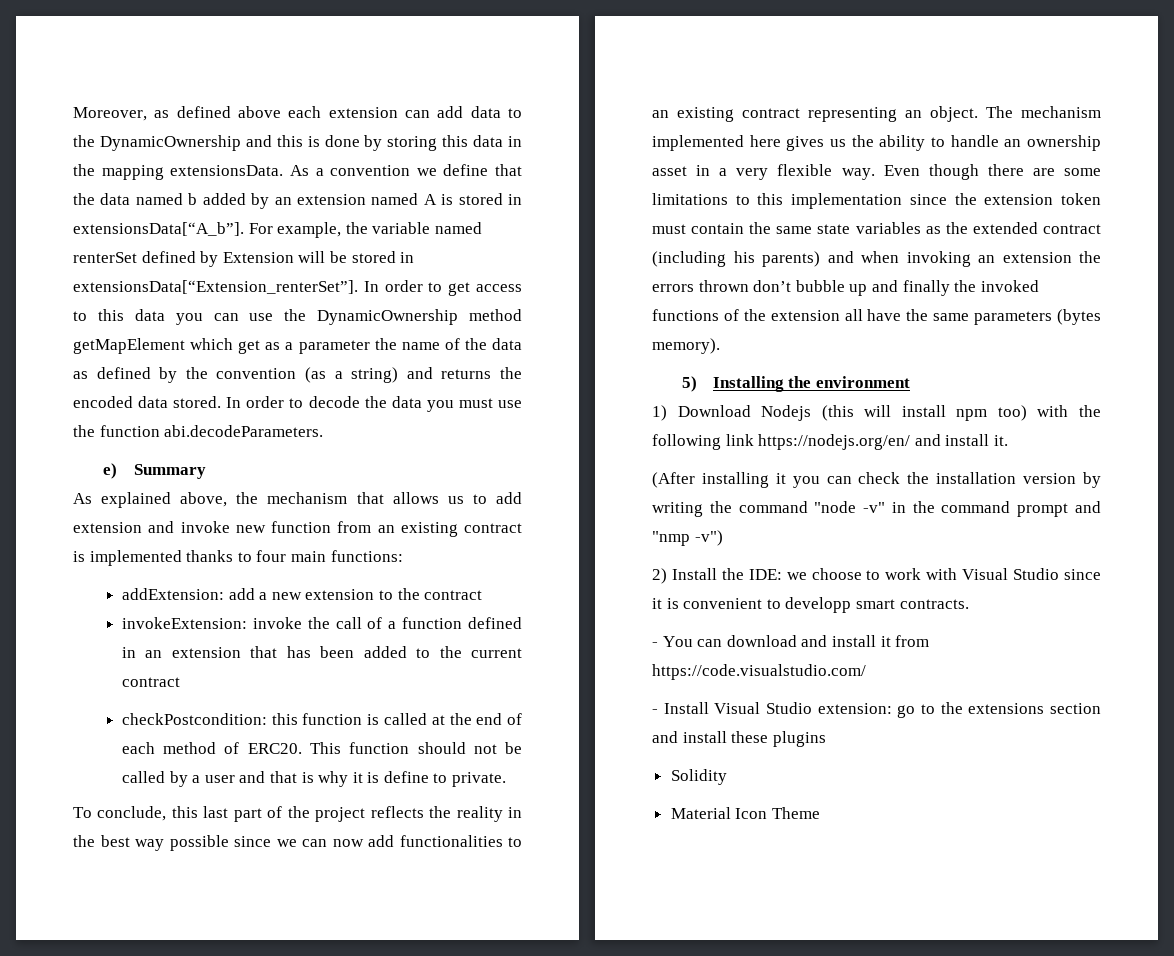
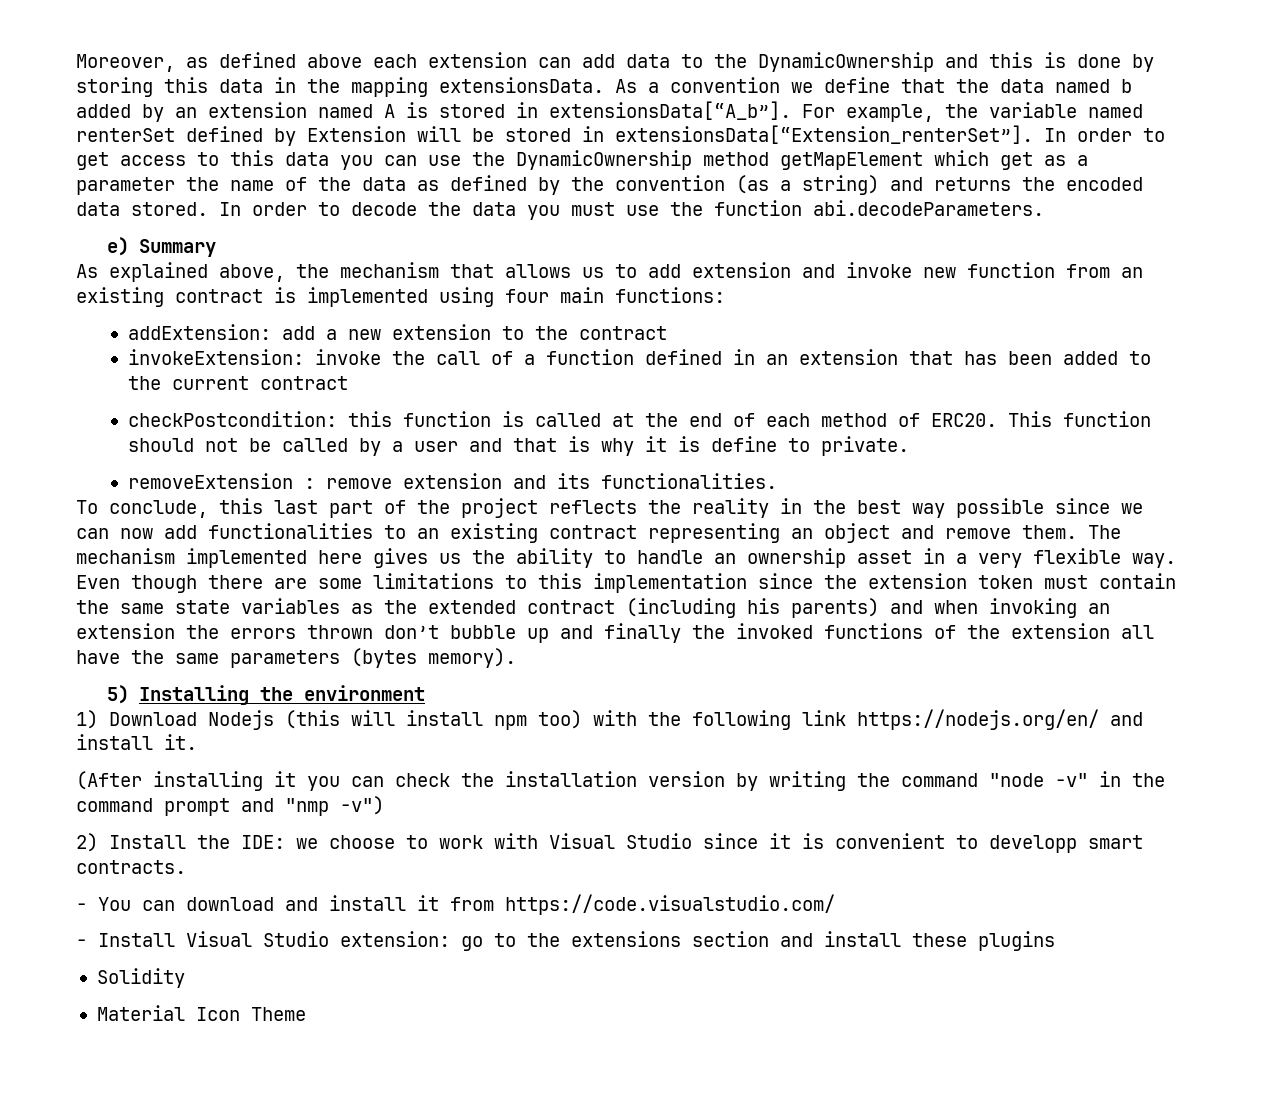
- As explained above, the mechanism that allows us to add extension and invoke new function from an existing contract is implemented thanks to four main functions:
+ As explained above, the mechanism that allows us to add extension and invoke new function from an existing contract is implemented using four main functions:
+ removeExtension : remove extension and its functionalities.
- To conclude, this last part of the project reflects the reality in the best way possible since we can now add functionalities to an existing contract representing an object.
+ To conclude, this last part of the project reflects the reality in the best way possible since we can now add functionalities to an existing contract representing an object and remove them.

